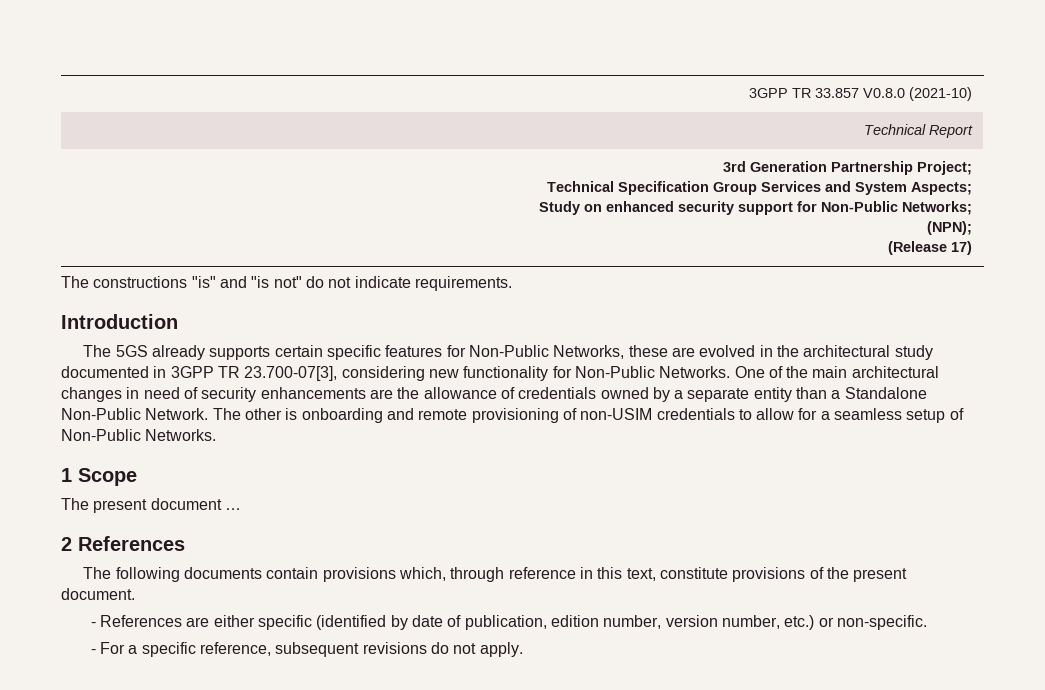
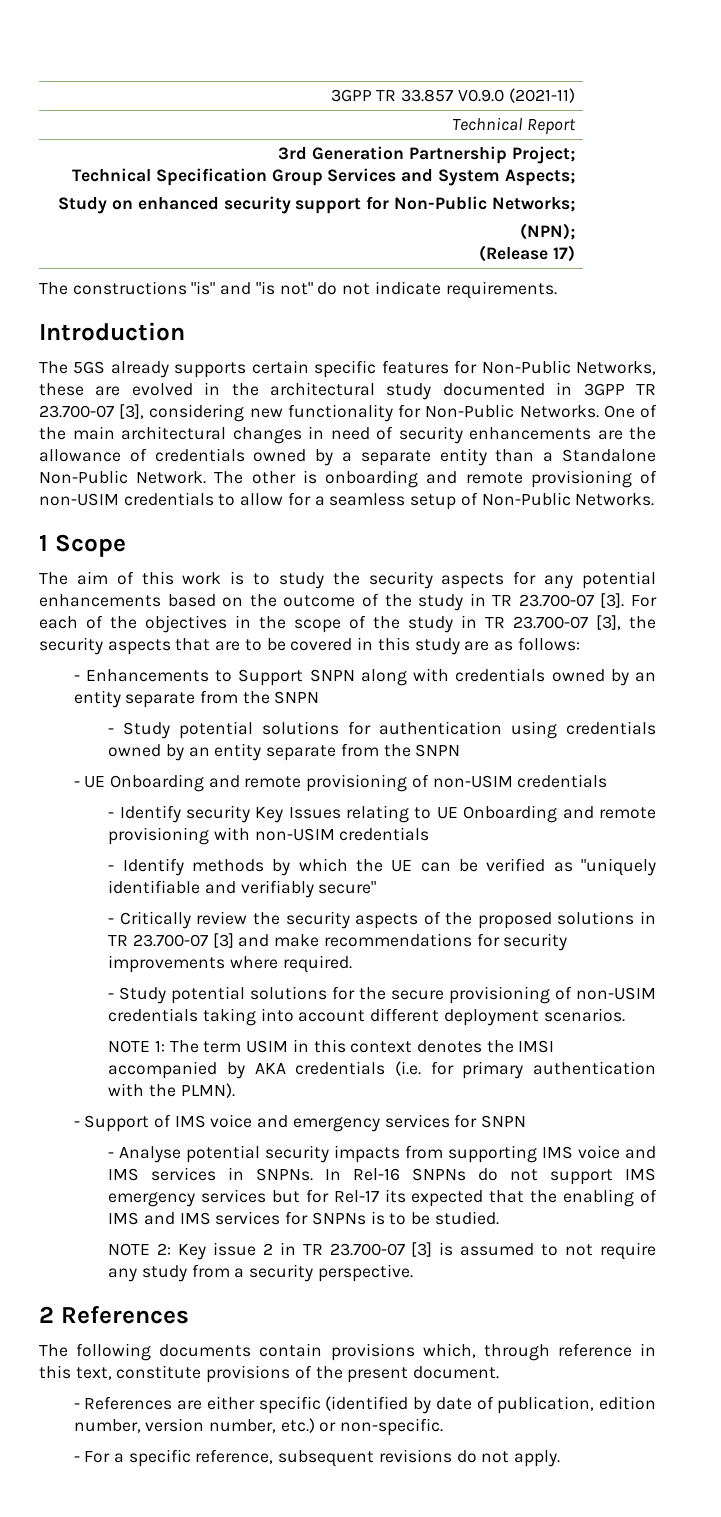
- 3GPP TR 33.857 V0.8.0 (2021-10)
+ 3GPP TR 33.857 V0.9.0 (2021-11)
- The 5GS already supports certain specific features for Non-Public Networks, these are evolved in the architectural study documented in 3GPP TR 23.700-07[3], considering new functionality for Non-Public Networks.
+ The 5GS already supports certain specific features for Non-Public Networks, these are evolved in the architectural study documented in 3GPP TR 23.700-07 [3], considering new functionality for Non-Public Networks.
- The present document …
+ The aim of this work is to study the security aspects for any potential enhancements based on the outcome of the study in TR 23.700-07 [3]. For each of the objectives in the scope of the study in TR 23.700-07 [3], the security aspects that are to be covered in this study are as follows:
+ - Enhancements to Support SNPN along with credentials owned by an entity separate from the SNPN
+ - Study potential solutions for authentication using credentials owned by an entity separate from the SNPN
+ - UE Onboarding and remote provisioning of non-USIM credentials
+ - Identify security Key Issues relating to UE Onboarding and remote provisioning with non-USIM credentials
+ - Identify methods by which the UE can be verified as "uniquely identifiable and verifiably secure"
+ - Critically review the security aspects of the proposed solutions in TR 23.700-07 [3] and make recommendations for security improvements where required.
+ - Study potential solutions for the secure provisioning of non-USIM credentials taking into account different deployment scenarios.
+ NOTE 1: The term USIM in this context denotes the IMSI accompanied by AKA credentials (i.e. for primary authentication with the PLMN).
+ - Support of IMS voice and emergency services for SNPN
+ - Analyse potential security impacts from supporting IMS voice and IMS services in SNPNs. In Rel-16 SNPNs do not support IMS emergency services but for Rel-17 its expected that the enabling of IMS and IMS services for SNPNs is to be studied.
+ NOTE 2: Key issue 2 in TR 23.700-07 [3] is assumed to not require any study from a security perspective.

